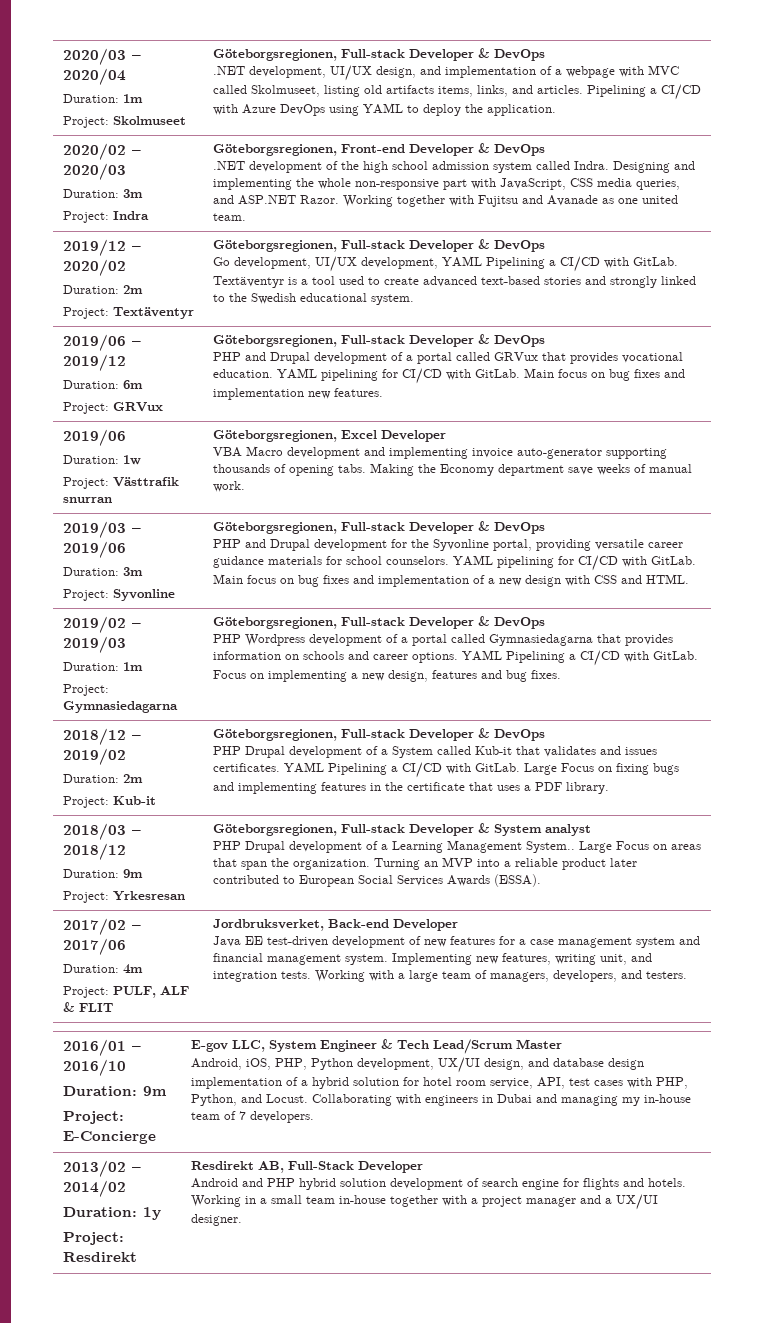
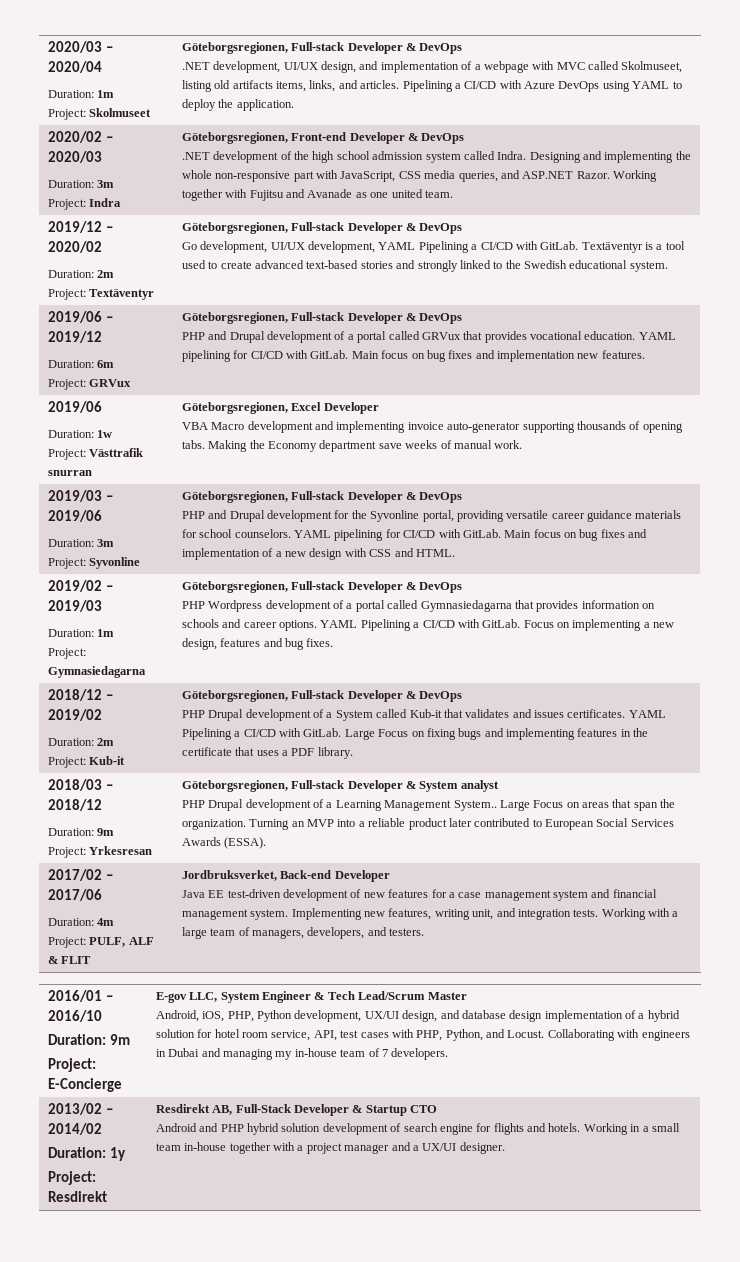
- Resdirekt AB, Full-Stack Developer
+ Resdirekt AB, Full-Stack Developer & Startup CTO

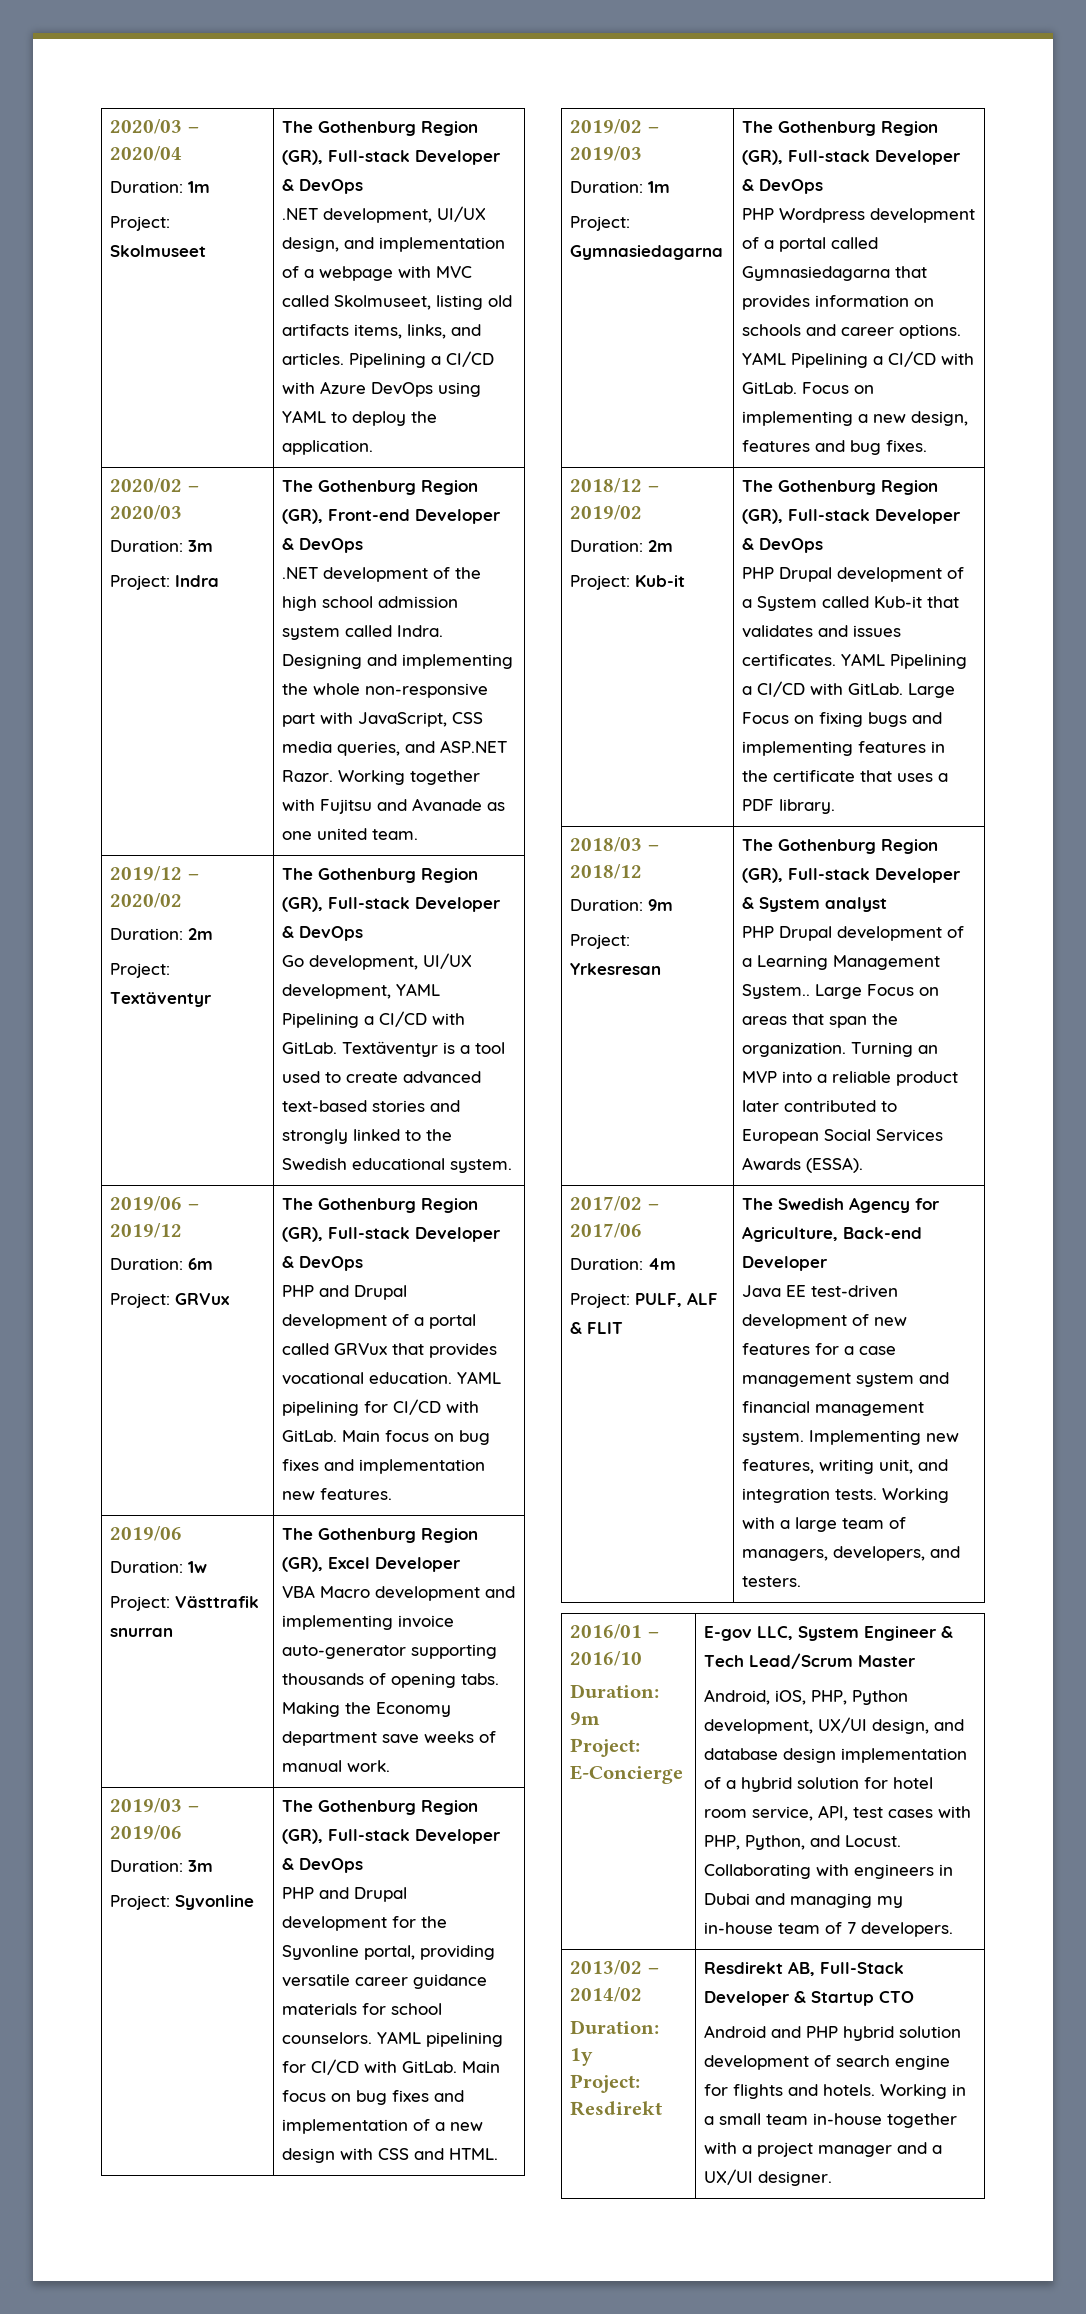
- Project: Skolmuseet | Göteborgsregionen, Full-stack Developer & DevOps
+ Project: Skolmuseet | The Gothenburg Region (GR), Full-stack Developer & DevOps
- Göteborgsregionen, Front-end Developer & DevOps
+ The Gothenburg Region (GR), Front-end Developer & DevOps
- Project: Textäventyr | Göteborgsregionen, Full-stack Developer & DevOps
+ Project: Textäventyr | The Gothenburg Region (GR), Full-stack Developer & DevOps
- Project: GRVux | Göteborgsregionen, Full-stack Developer & DevOps
+ Project: GRVux | The Gothenburg Region (GR), Full-stack Developer & DevOps
  Main focus on bug fixes and implementation new features.
  2019/06
  Duration: 1w
- Project: Västtrafik snurran | Göteborgsregionen, Excel Developer
+ Project: Västtrafik snurran | The Gothenburg Region (GR), Excel Developer
- Project: Syvonline | Göteborgsregionen, Full-stack Developer & DevOps
+ Project: Syvonline | The Gothenburg Region (GR), Full-stack Developer & DevOps
- Project: Gymnasiedagarna | Göteborgsregionen, Full-stack Developer & DevOps
+ Project: Gymnasiedagarna | The Gothenburg Region (GR), Full-stack Developer & DevOps
- Project: Kub-it | Göteborgsregionen, Full-stack Developer & DevOps
+ Project: Kub-it | The Gothenburg Region (GR), Full-stack Developer & DevOps
- Göteborgsregionen, Full-stack Developer & System analyst
+ The Gothenburg Region (GR), Full-stack Developer & System analyst
- Jordbruksverket, Back-end Developer
+ The Swedish Agency for Agriculture, Back-end Developer

